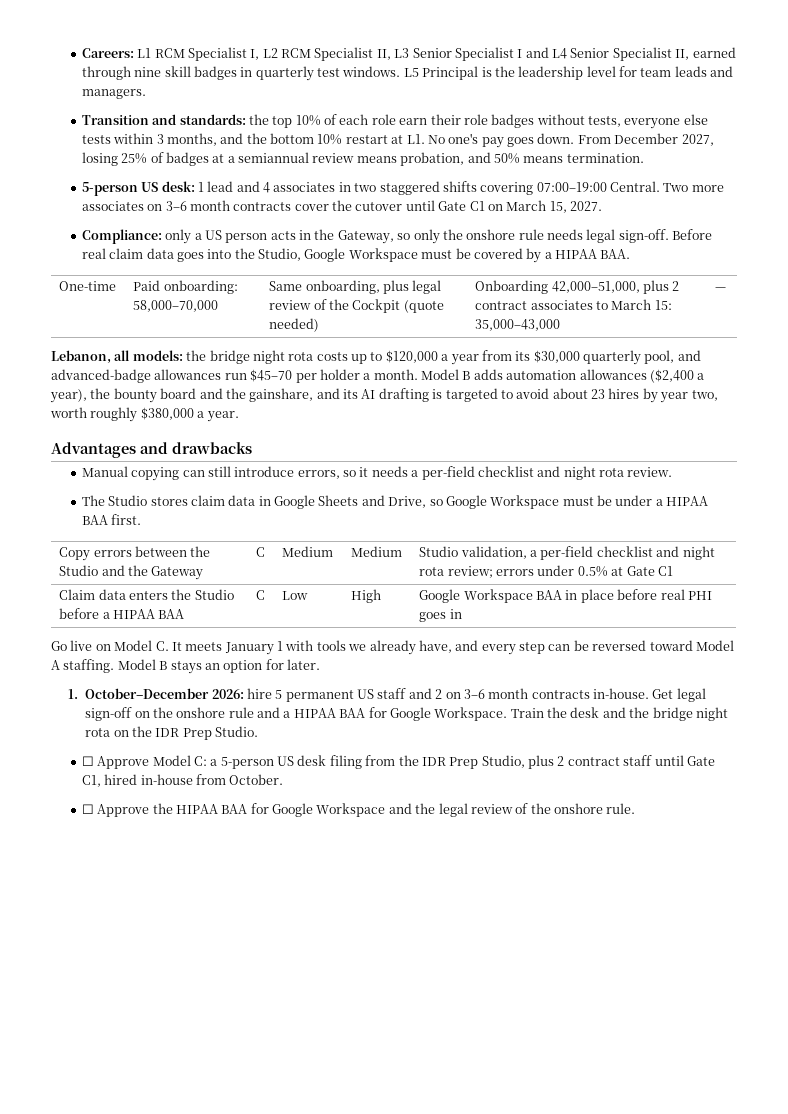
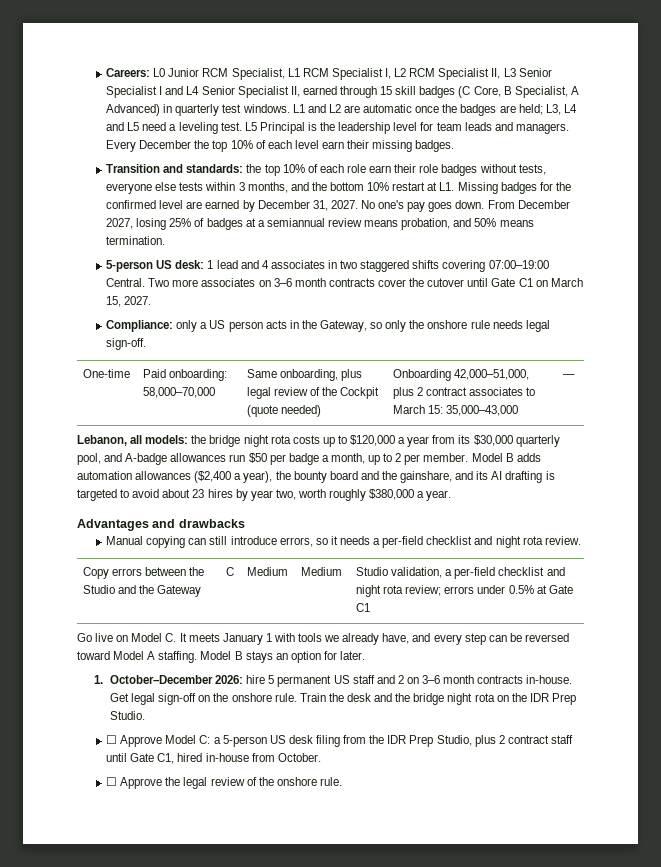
- Careers: L1 RCM Specialist I, L2 RCM Specialist II, L3 Senior Specialist I and L4 Senior Specialist II, earned through nine skill badges in quarterly test windows.
+ Careers: L0 Junior RCM Specialist, L1 RCM Specialist I, L2 RCM Specialist II, L3 Senior Specialist I and L4 Senior Specialist II, earned through 15 skill badges (C Core, B Specialist, A Advanced) in quarterly test windows. L1 and L2 are automatic once the badges are held; L3, L4 and L5 need a leveling test.
+ Every December the top 10% of each level earn their missing badges.
- Transition and standards: the top 10% of each role earn their role badges without tests, everyone else tests within 3 months, and the bottom 10% restart at L1. No one's pay goes down.
+ Transition and standards: the top 10% of each role earn their role badges without tests, everyone else tests within 3 months, and the bottom 10% restart at L1. Missing badges for the confirmed level are earned by December 31, 2027. No one's pay goes down.
- Before real claim data goes into the Studio, Google Workspace must be covered by a HIPAA BAA.
- Lebanon, all models: the bridge night rota costs up to $120,000 a year from its $30,000 quarterly pool, and advanced-badge allowances run $45–70 per holder a month.
+ Lebanon, all models: the bridge night rota costs up to $120,000 a year from its $30,000 quarterly pool, and A-badge allowances run $50 per badge a month, up to 2 per member.
- The Studio stores claim data in Google Sheets and Drive, so Google Workspace must be under a HIPAA BAA first.
- Claim data enters the Studio before a HIPAA BAA | C | Low | High | Google Workspace BAA in place before real PHI goes in
- Get legal sign-off on the onshore rule and a HIPAA BAA for Google Workspace.
+ Get legal sign-off on the onshore rule.
- ☐ Approve the HIPAA BAA for Google Workspace and the legal review of the onshore rule.
+ ☐ Approve the legal review of the onshore rule.

